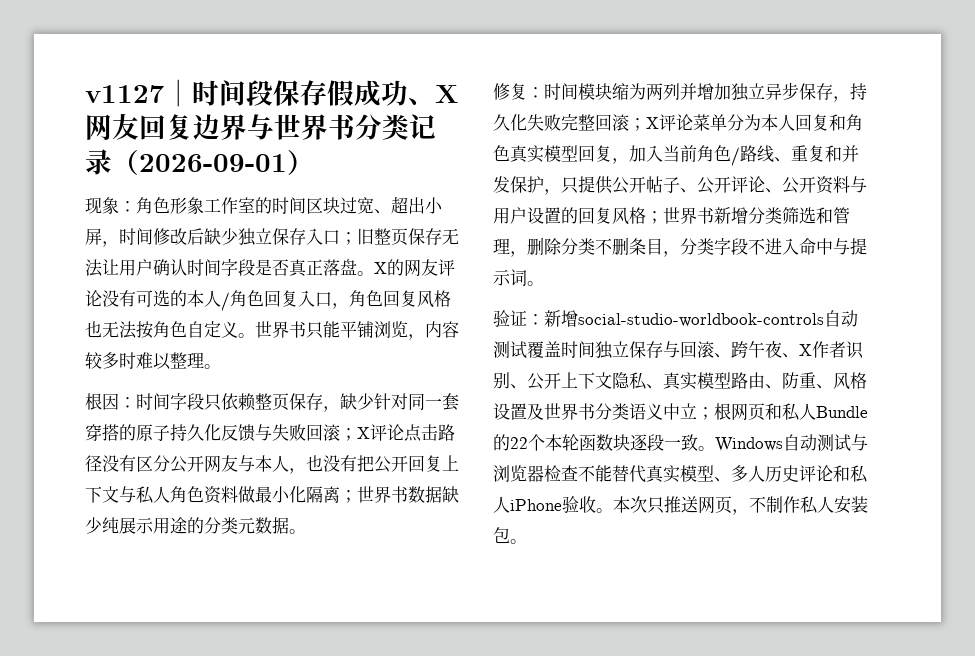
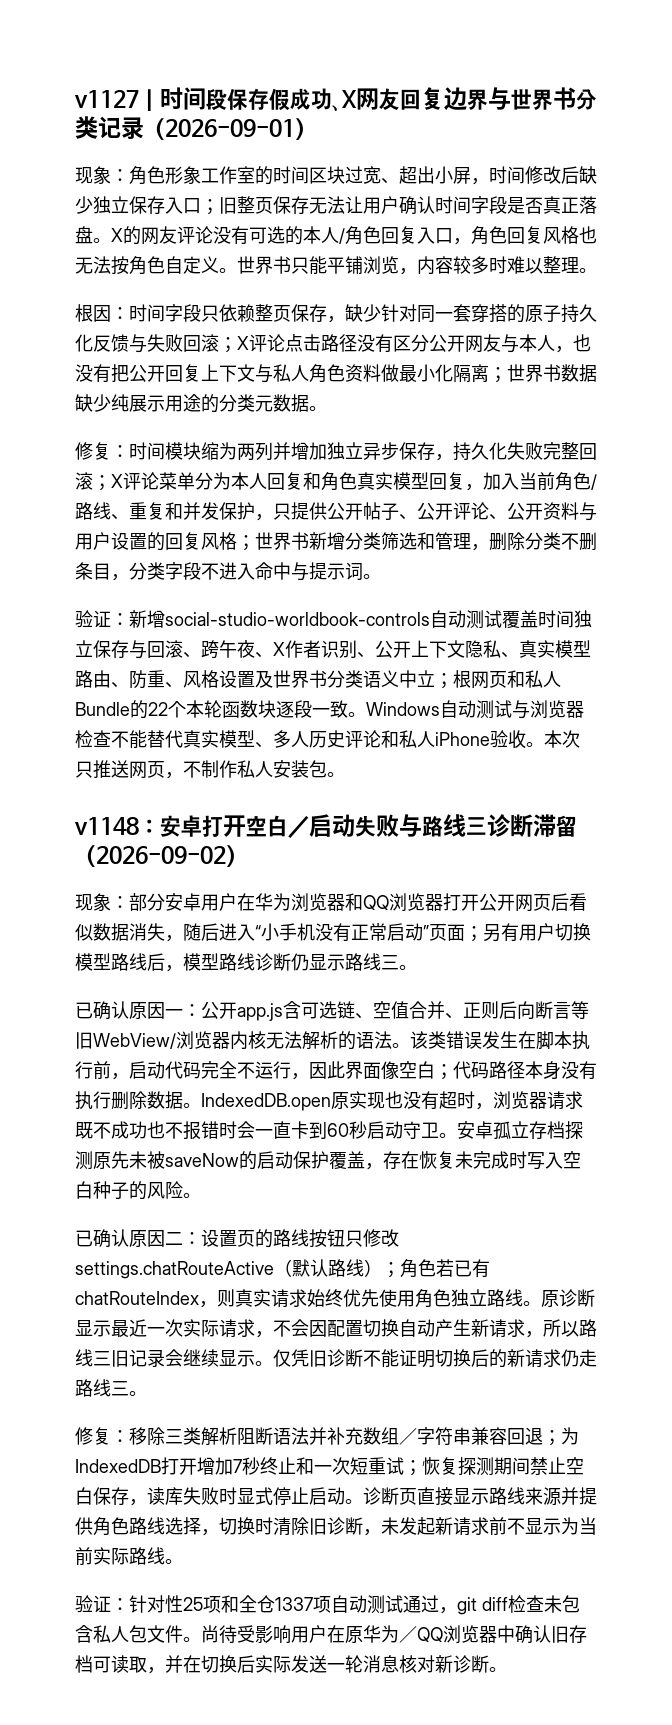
+ v1148：安卓打开空白／启动失败与路线三诊断滞留（2026-09-02）
+ 现象：部分安卓用户在华为浏览器和QQ浏览器打开公开网页后看似数据消失，随后进入“小手机没有正常启动”页面；另有用户切换模型路线后，模型路线诊断仍显示路线三。
+ 已确认原因一：公开app.js含可选链、空值合并、正则后向断言等旧WebView/浏览器内核无法解析的语法。该类错误发生在脚本执行前，启动代码完全不运行，因此界面像空白；代码路径本身没有执行删除数据。IndexedDB.open原实现也没有超时，浏览器请求既不成功也不报错时会一直卡到60秒启动守卫。安卓孤立存档探测原先未被saveNow的启动保护覆盖，存在恢复未完成时写入空白种子的风险。
+ 已确认原因二：设置页的路线按钮只修改settings.chatRouteActive（默认路线）；角色若已有chatRouteIndex，则真实请求始终优先使用角色独立路线。原诊断显示最近一次实际请求，不会因配置切换自动产生新请求，所以路线三旧记录会继续显示。仅凭旧诊断不能证明切换后的新请求仍走路线三。
+ 修复：移除三类解析阻断语法并补充数组／字符串兼容回退；为IndexedDB打开增加7秒终止和一次短重试；恢复探测期间禁止空白保存，读库失败时显式停止启动。诊断页直接显示路线来源并提供角色路线选择，切换时清除旧诊断，未发起新请求前不显示为当前实际路线。
+ 验证：针对性25项和全仓1337项自动测试通过，git diff检查未包含私人包文件。尚待受影响用户在原华为／QQ浏览器中确认旧存档可读取，并在切换后实际发送一轮消息核对新诊断。

